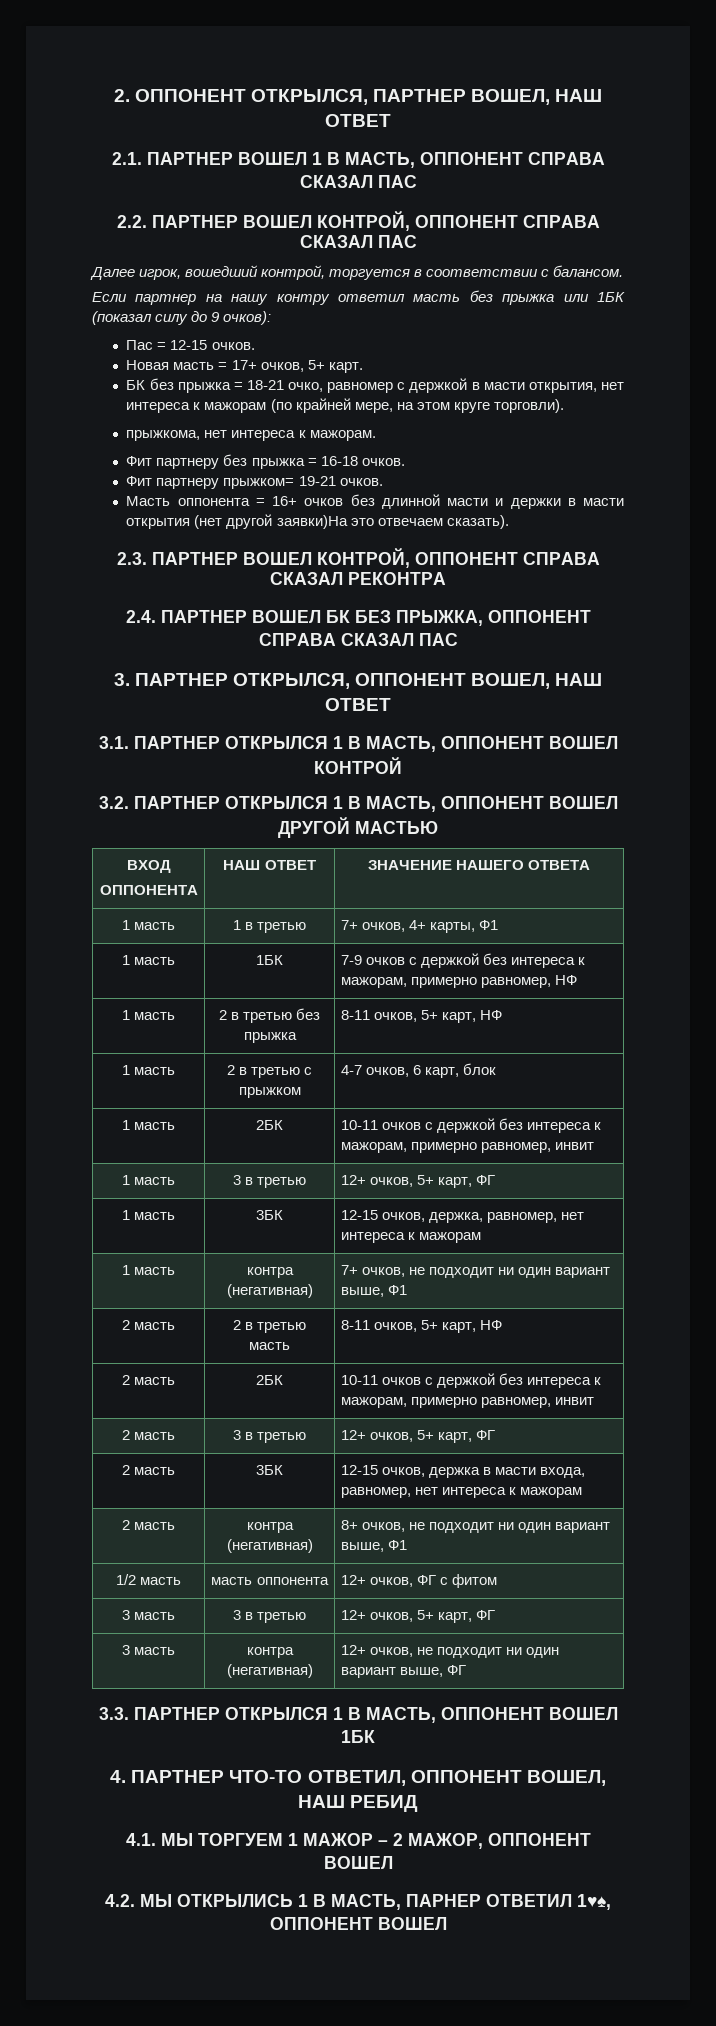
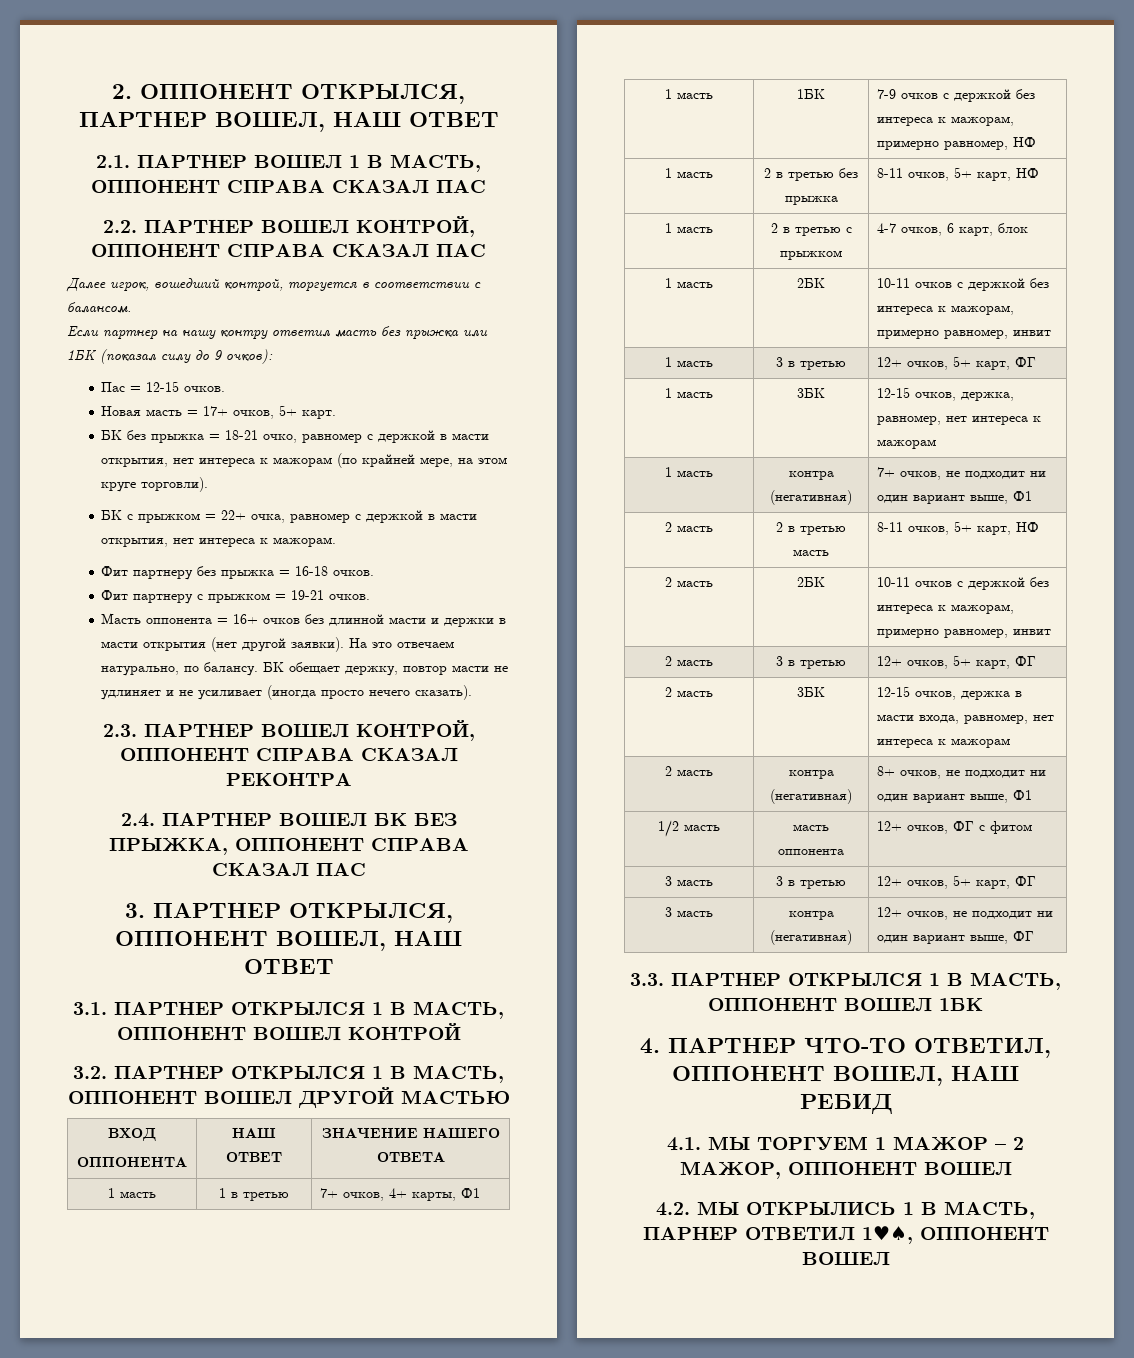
- прыжкома, нет интереса к мажорам.
+ БК с прыжком = 22+ очка, равномер с держкой в масти открытия, нет интереса к мажорам.
- Фит партнеру прыжком= 19-21 очков.
+ Фит партнеру с прыжком = 19-21 очков.
- Масть оппонента = 16+ очков без длинной масти и держки в масти открытия (нет другой заявки)На это отвечаем сказать).
+ Масть оппонента = 16+ очков без длинной масти и держки в масти открытия (нет другой заявки). На это отвечаем натурально, по балансу. БК обещает держку, повтор масти не удлиняет и не усиливает (иногда просто нечего сказать).

